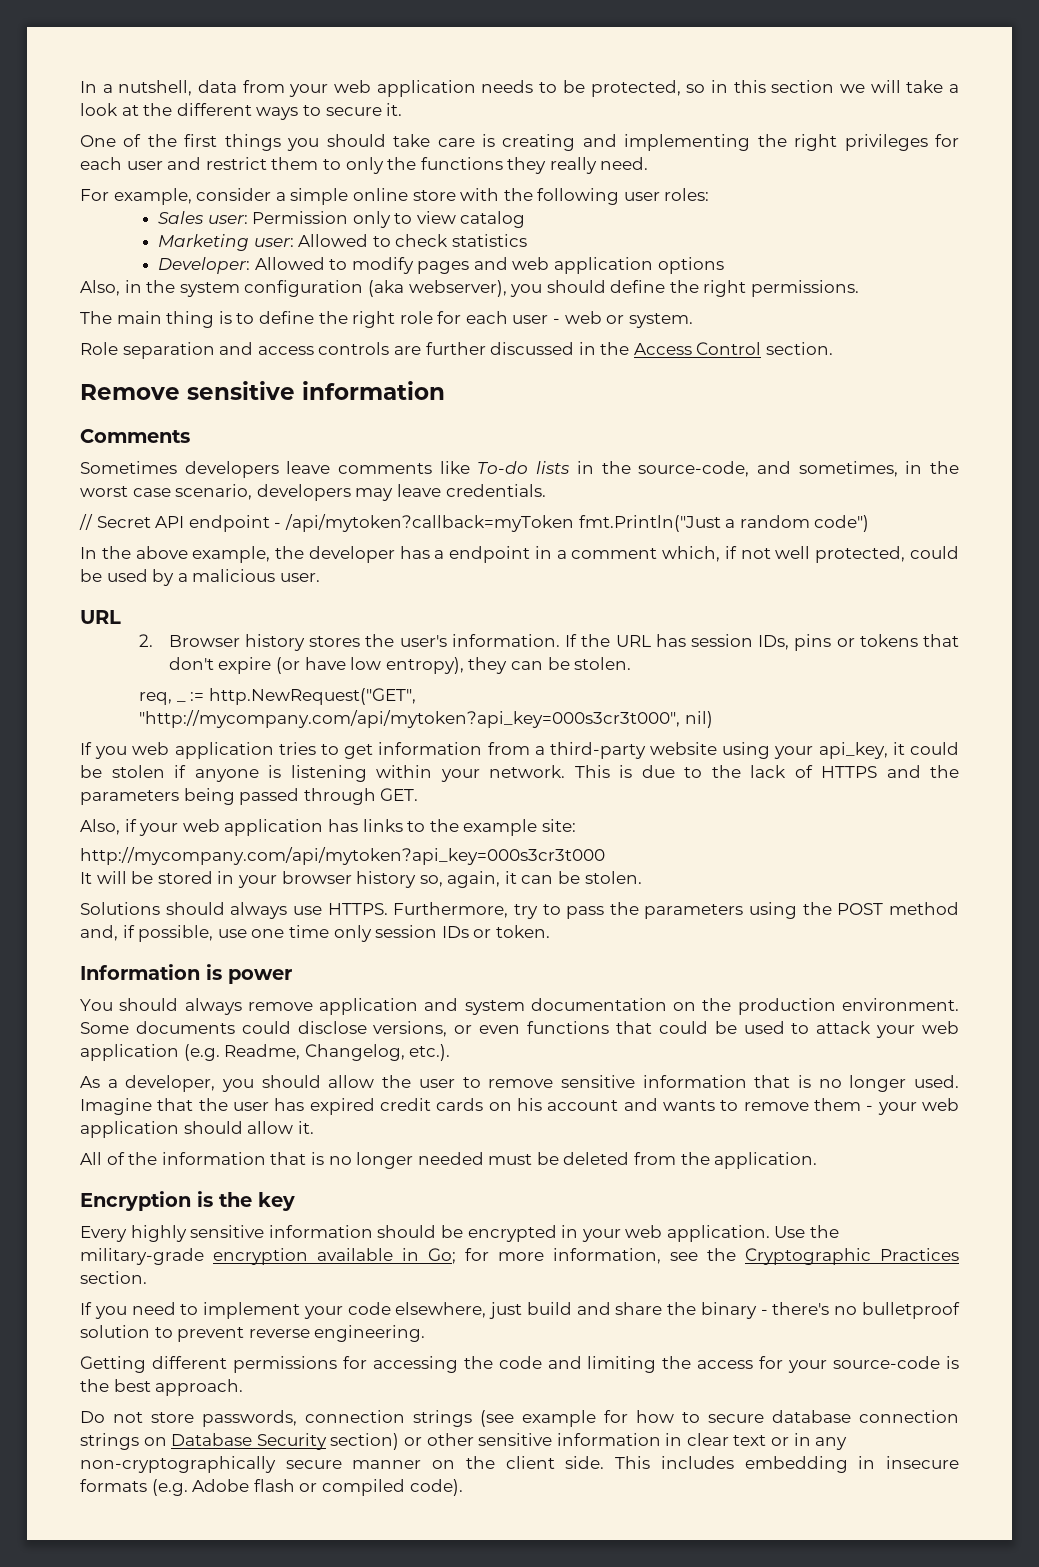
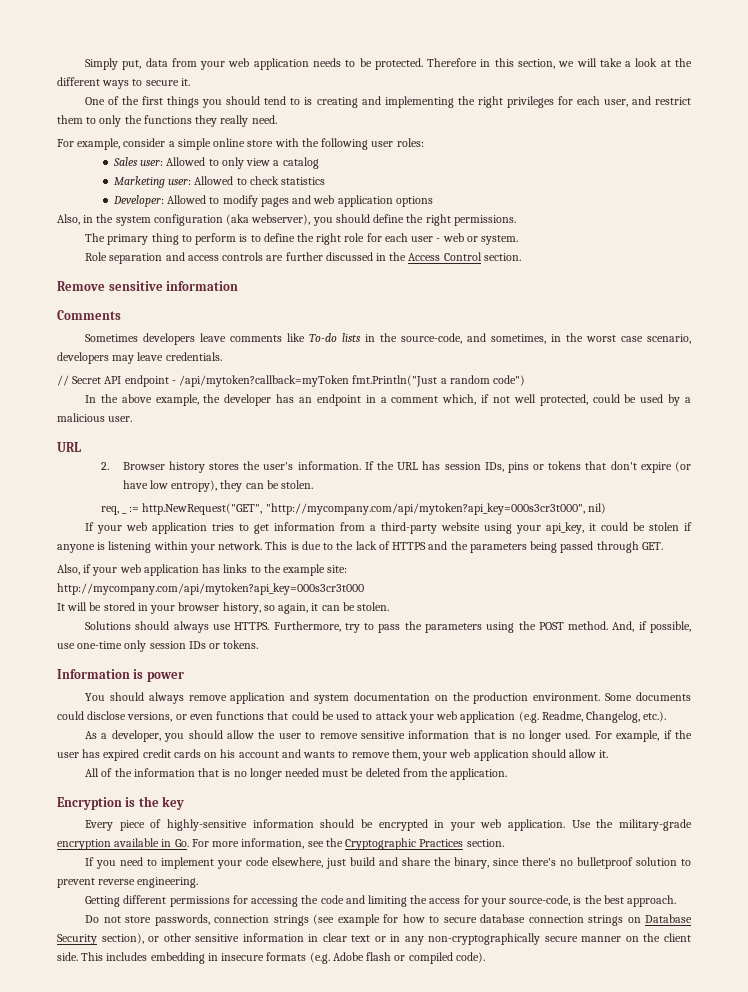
- In a nutshell, data from your web application needs to be protected, so in this section we will take a look at the different ways to secure it.
+ Simply put, data from your web application needs to be protected. Therefore in this section, we will take a look at the different ways to secure it.
- One of the first things you should take care is creating and implementing the right privileges for each user and restrict them to only the functions they really need.
+ One of the first things you should tend to is creating and implementing the right privileges for each user, and restrict them to only the functions they really need.
- Sales user: Permission only to view catalog
+ Sales user: Allowed to only view a catalog
- The main thing is to define the right role for each user - web or system.
+ The primary thing to perform is to define the right role for each user - web or system.
- In the above example, the developer has a endpoint in a comment which, if not well protected, could be used by a malicious user.
+ In the above example, the developer has an endpoint in a comment which, if not well protected, could be used by a malicious user.
- If you web application tries to get information from a third-party website using your api_key, it could be stolen if anyone is listening within your network.
+ If your web application tries to get information from a third-party website using your api_key, it could be stolen if anyone is listening within your network.
- It will be stored in your browser history so, again, it can be stolen.
+ It will be stored in your browser history, so again, it can be stolen.
- Furthermore, try to pass the parameters using the POST method and, if possible, use one time only session IDs or token.
+ Furthermore, try to pass the parameters using the POST method. And, if possible, use one-time only session IDs or tokens.
- Imagine that the user has expired credit cards on his account and wants to remove them - your web application should allow it.
+ For example, if the user has expired credit cards on his account and wants to remove them, your web application should allow it.
- Every highly sensitive information should be encrypted in your web application.
+ Every piece of highly-sensitive information should be encrypted in your web application.
- Use the military-grade encryption available in Go; for more information, see the Cryptographic Practices section.
+ Use the military-grade encryption available in Go. For more information, see the Cryptographic Practices section.
- If you need to implement your code elsewhere, just build and share the binary - there's no bulletproof solution to prevent reverse engineering.
+ If you need to implement your code elsewhere, just build and share the binary, since there's no bulletproof solution to prevent reverse engineering.
- Getting different permissions for accessing the code and limiting the access for your source-code is the best approach.
+ Getting different permissions for accessing the code and limiting the access for your source-code, is the best approach.
- Do not store passwords, connection strings (see example for how to secure database connection strings on Database Security section) or other sensitive information in clear text or in any non-cryptographically secure manner on the client side.
+ Do not store passwords, connection strings (see example for how to secure database connection strings on Database Security section), or other sensitive information in clear text or in any non-cryptographically secure manner on the client side.

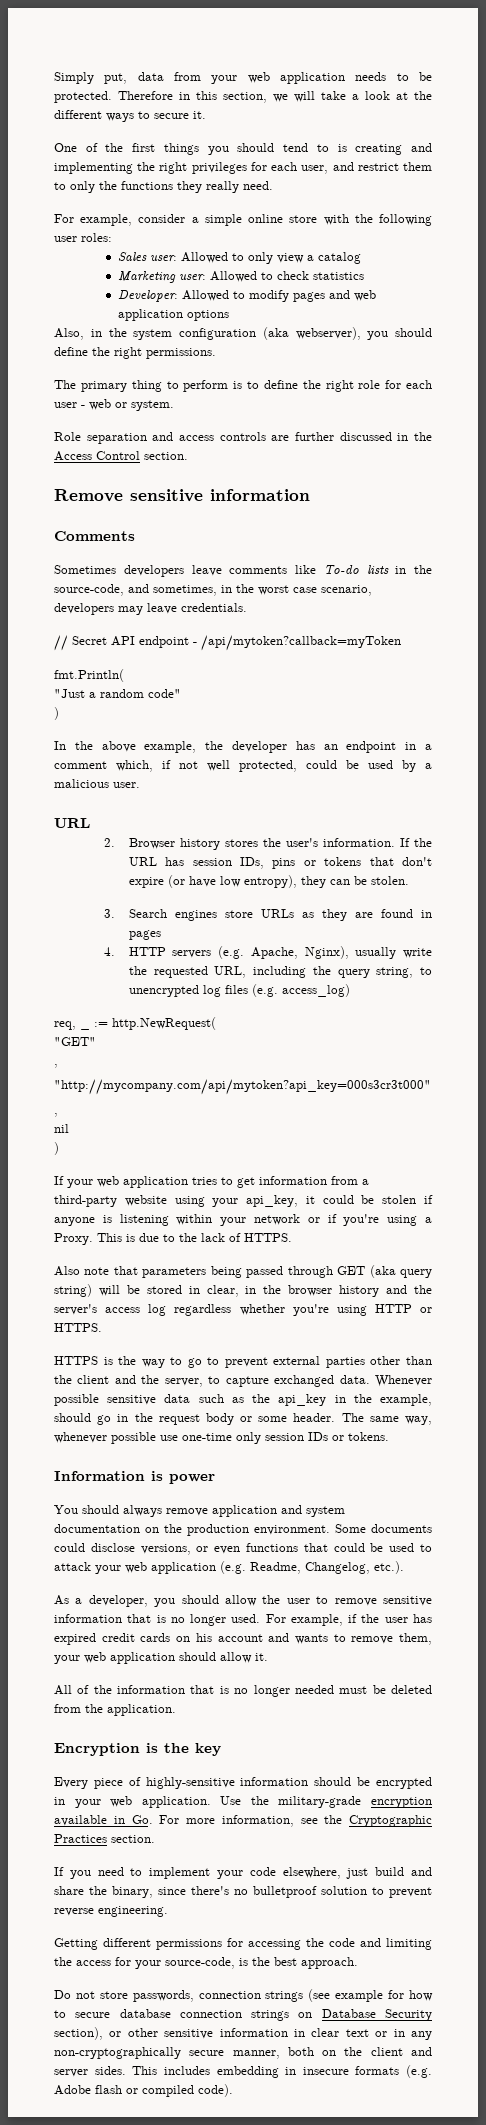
- // Secret API endpoint - /api/mytoken?callback=myToken fmt.Println("Just a random code")
+ // Secret API endpoint - /api/mytoken?callback=myToken
+ fmt.Println(
+ "Just a random code"
+ )
- req, _ := http.NewRequest("GET", "http://mycompany.com/api/mytoken?api_key=000s3cr3t000", nil)
+ 3. Search engines store URLs as they are found in pages
+ 4. HTTP servers (e.g. Apache, Nginx), usually write the requested URL, including the query string, to unencrypted log files (e.g. access_log)
+ req, _ := http.NewRequest(
+ "GET"
+ ,
+ "http://mycompany.com/api/mytoken?api_key=000s3cr3t000"
+ ,
+ nil
+ )
- If your web application tries to get information from a third-party website using your api_key, it could be stolen if anyone is listening within your network.
+ If your web application tries to get information from a third-party website using your api_key, it could be stolen if anyone is listening within your network or if you're using a Proxy.
- This is due to the lack of HTTPS and the parameters being passed through GET.
- Also, if your web application has links to the example site:
- http://mycompany.com/api/mytoken?api_key=000s3cr3t000
- It will be stored in your browser history, so again, it can be stolen.
- Solutions should always use HTTPS. Furthermore, try to pass the parameters using the POST method. And, if possible, use one-time only session IDs or tokens.
+ This is due to the lack of HTTPS.
+ Also note that parameters being passed through GET (aka query string) will be stored in clear, in the browser history and the server's access log regardless whether you're using HTTP or HTTPS.
+ HTTPS is the way to go to prevent external parties other than the client and the server, to capture exchanged data. Whenever possible sensitive data such as the api_key in the example, should go in the request body or some header. The same way, whenever possible use one-time only session IDs or tokens.
- Do not store passwords, connection strings (see example for how to secure database connection strings on Database Security section), or other sensitive information in clear text or in any non-cryptographically secure manner on the client side.
+ Do not store passwords, connection strings (see example for how to secure database connection strings on Database Security section), or other sensitive information in clear text or in any non-cryptographically secure manner, both on the client and server sides.

